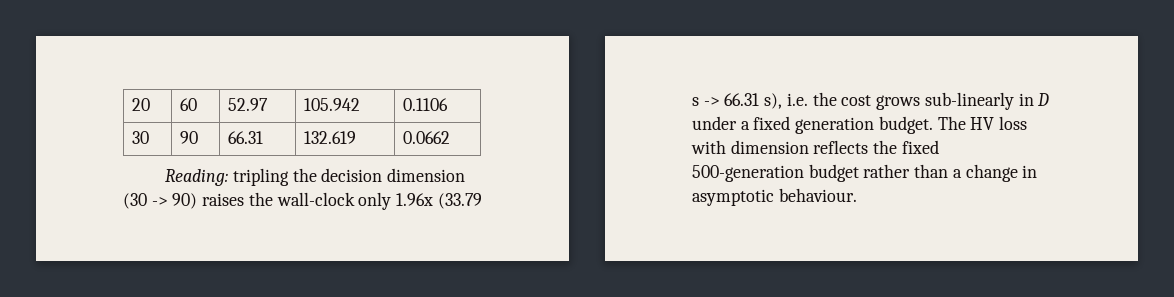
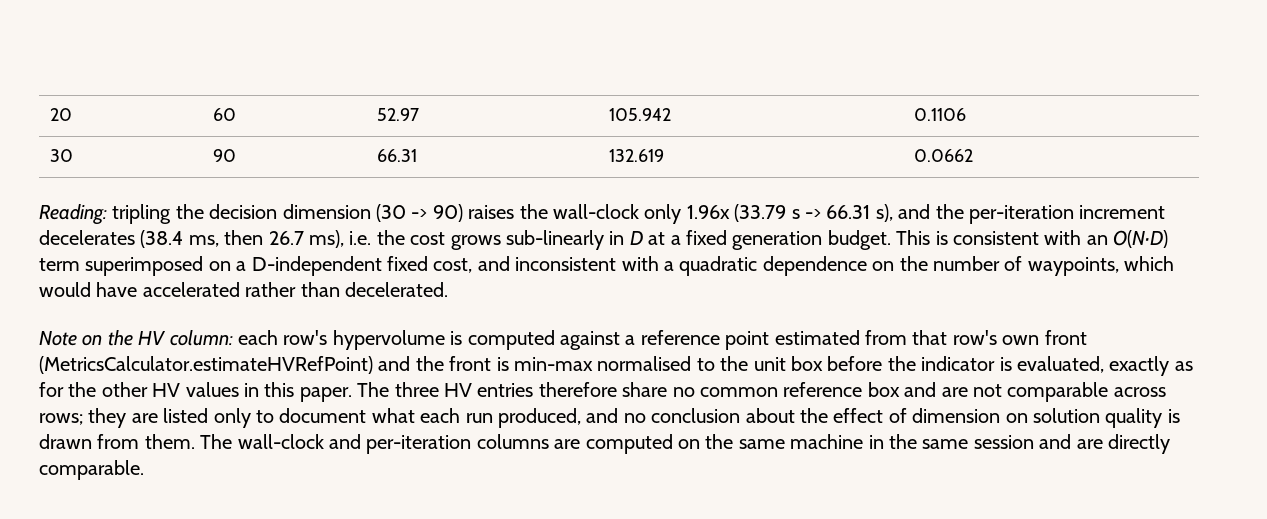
- Reading: tripling the decision dimension (30 -> 90) raises the wall-clock only 1.96x (33.79 s -> 66.31 s), i.e. the cost grows sub-linearly in D under a fixed generation budget.
+ Reading: tripling the decision dimension (30 -> 90) raises the wall-clock only 1.96x (33.79 s -> 66.31 s), and the per-iteration increment decelerates (38.4 ms, then 26.7 ms), i.e. the cost grows sub-linearly in D at a fixed generation budget.
- The HV loss with dimension reflects the fixed 500-generation budget rather than a change in asymptotic behaviour.
+ This is consistent with an O(N·D) term superimposed on a D-independent fixed cost, and inconsistent with a quadratic dependence on the number of waypoints, which would have accelerated rather than decelerated.
+ Note on the HV column: each row's hypervolume is computed against a reference point estimated from that row's own front (MetricsCalculator.estimateHVRefPoint) and the front is min-max normalised to the unit box before the indicator is evaluated, exactly as for the other HV values in this paper. The three HV entries therefore share no common reference box and are not comparable across rows; they are listed only to document what each run produced, and no conclusion about the effect of dimension on solution quality is drawn from them. The wall-clock and per-iteration columns are computed on the same machine in the same session and are directly comparable.

